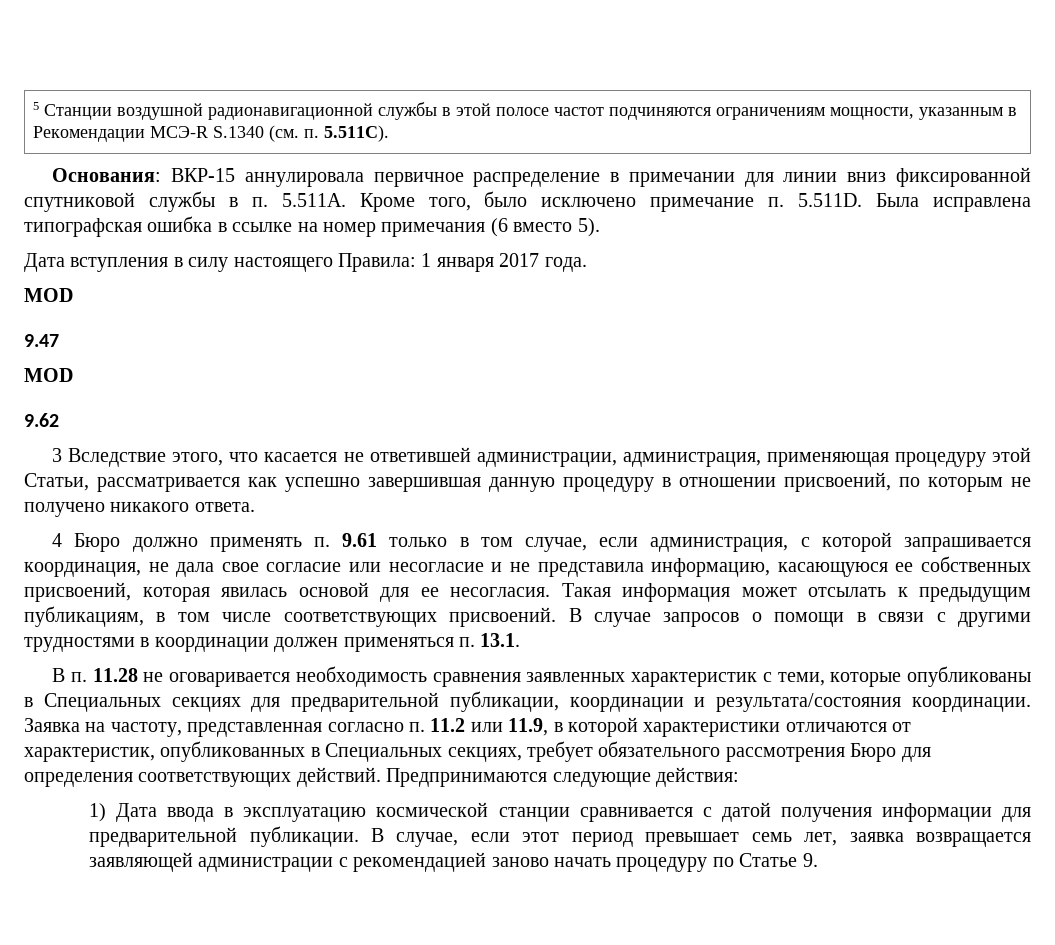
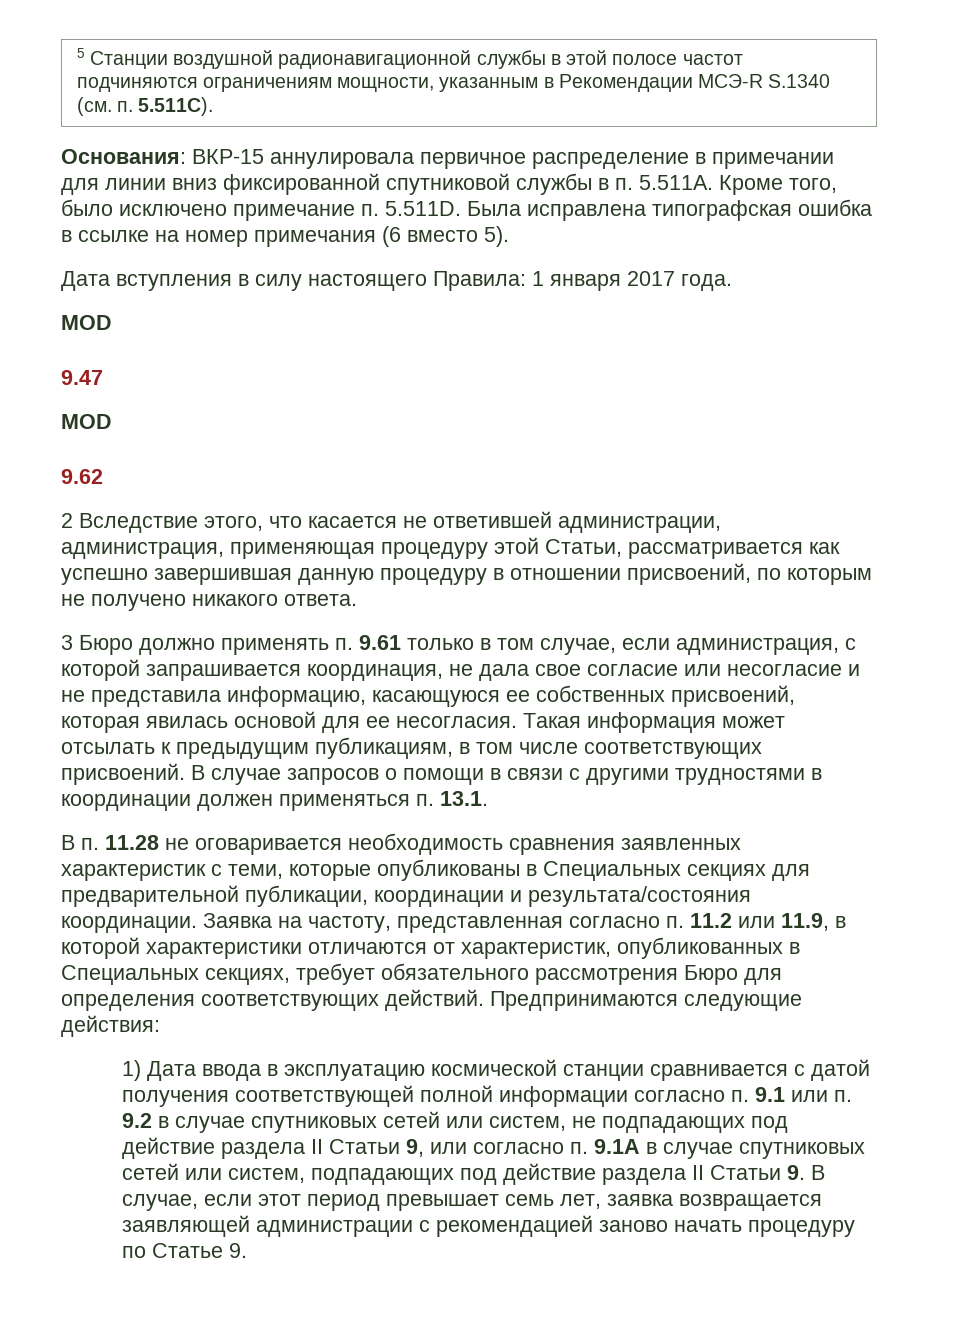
- 3 Вследствие этого, что касается не ответившей администрации, администрация, применяющая процедуру этой Статьи, рассматривается как успешно завершившая данную процедуру в отношении присвоений, по которым не получено никакого ответа.
+ 2 Вследствие этого, что касается не ответившей администрации, администрация, применяющая процедуру этой Статьи, рассматривается как успешно завершившая данную процедуру в отношении присвоений, по которым не получено никакого ответа.
- 4 Бюро должно применять п. 9.61 только в том случае, если администрация, с которой запрашивается координация, не дала свое согласие или несогласие и не представила информацию, касающуюся ее собственных присвоений, которая явилась основой для ее несогласия.
+ 3 Бюро должно применять п. 9.61 только в том случае, если администрация, с которой запрашивается координация, не дала свое согласие или несогласие и не представила информацию, касающуюся ее собственных присвоений, которая явилась основой для ее несогласия.
- 1) Дата ввода в эксплуатацию космической станции сравнивается с датой получения информации для предварительной публикации. В случае, если этот период превышает семь лет, заявка возвращается заявляющей администрации с рекомендацией заново начать процедуру по Статье 9.
+ 1) Дата ввода в эксплуатацию космической станции сравнивается с датой получения соответствующей полной информации согласно п. 9.1 или п. 9.2 в случае спутниковых сетей или систем, не подпадающих под действие раздела II Статьи 9, или согласно п. 9.1A в случае спутниковых сетей или систем, подпадающих под действие раздела II Статьи 9. В случае, если этот период превышает семь лет, заявка возвращается заявляющей администрации с рекомендацией заново начать процедуру по Статье 9.

